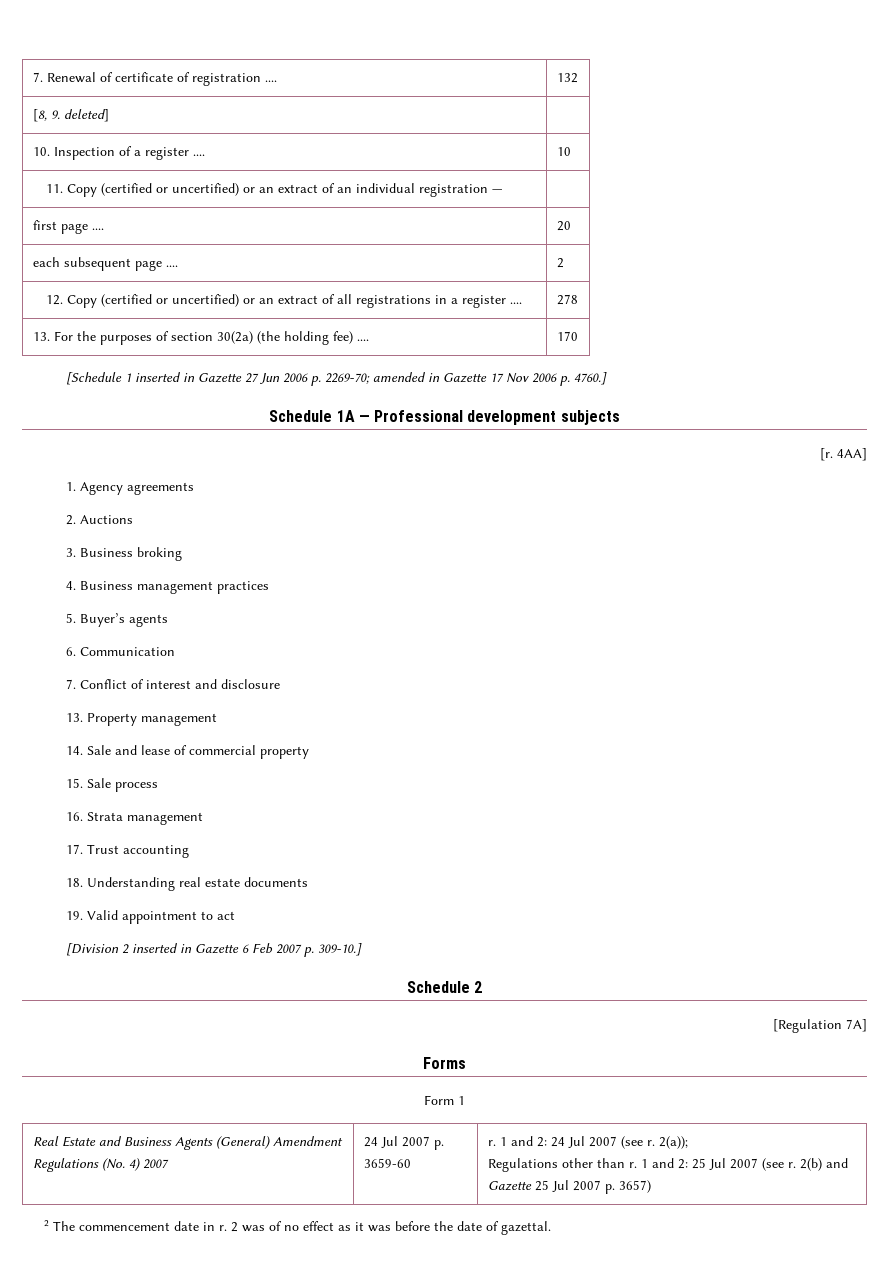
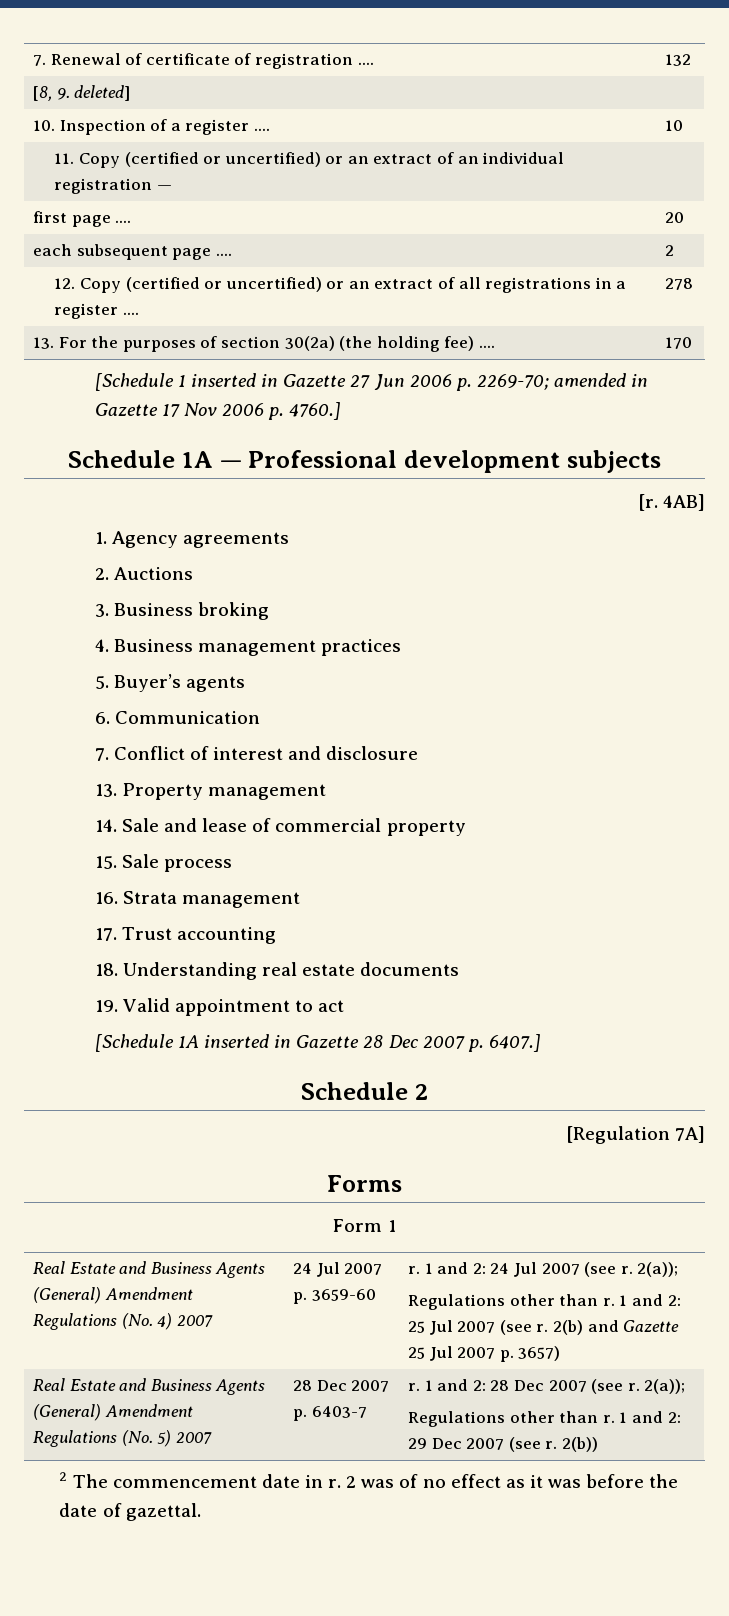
- 4AA]
+ 4AB]
- [Division 2 inserted in Gazette 6 Feb 2007 p. 309-10.]
+ [Schedule 1A inserted in Gazette 28 Dec 2007 p. 6407.]
+ Real Estate and Business Agents (General) Amendment Regulations (No. 5) 2007 | 28 Dec 2007 p. 6403-7 | r. 1 and 2: 28 Dec 2007 (see r. 2(a));
+ Regulations other than r. 1 and 2: 29 Dec 2007 (see r. 2(b))

